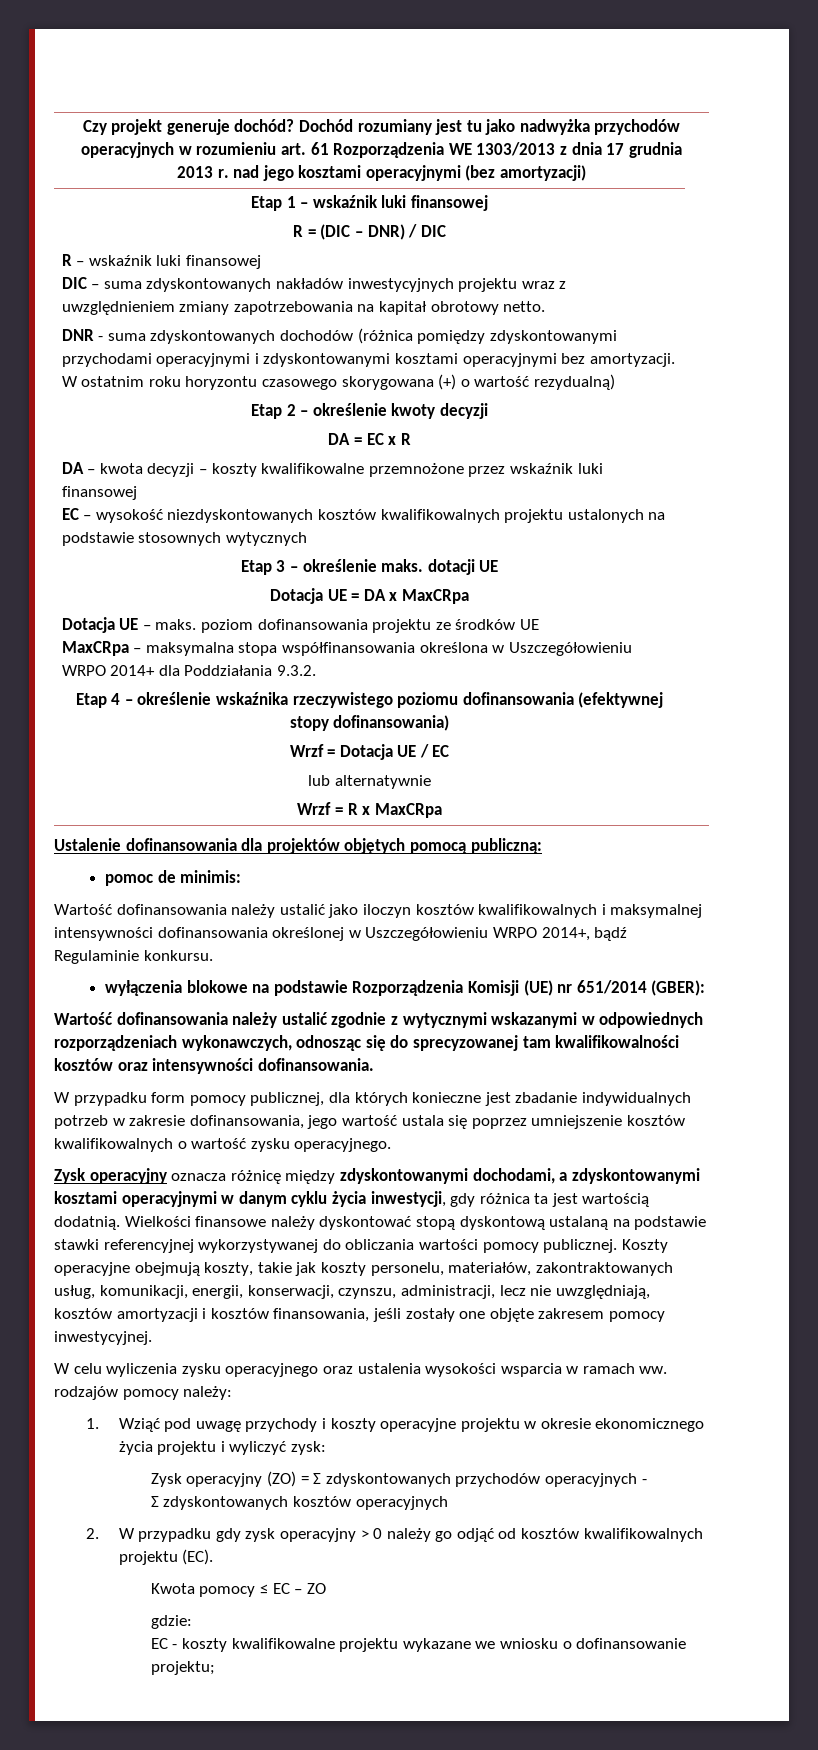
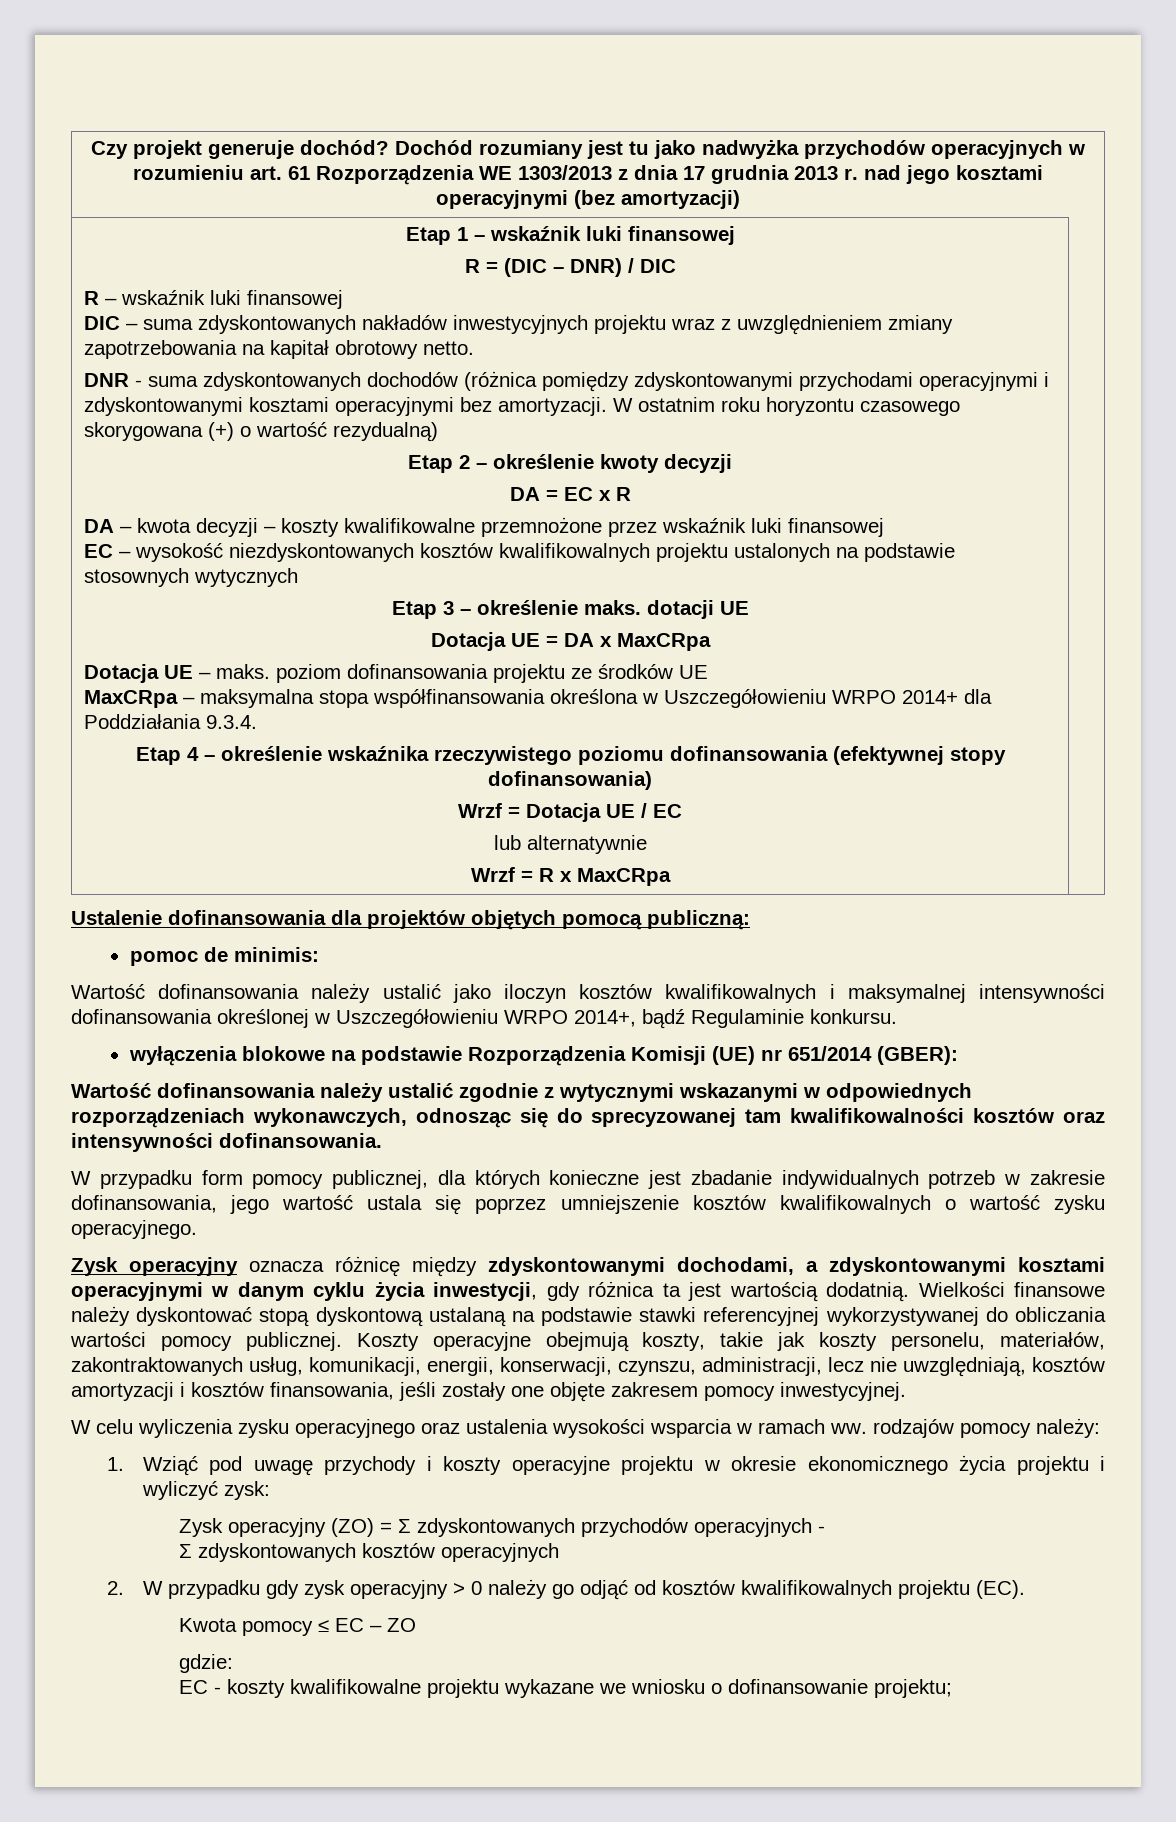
- MaxCRpa – maksymalna stopa współfinansowania określona w Uszczegółowieniu WRPO 2014+ dla Poddziałania 9.3.2.
+ MaxCRpa – maksymalna stopa współfinansowania określona w Uszczegółowieniu WRPO 2014+ dla Poddziałania 9.3.4.

